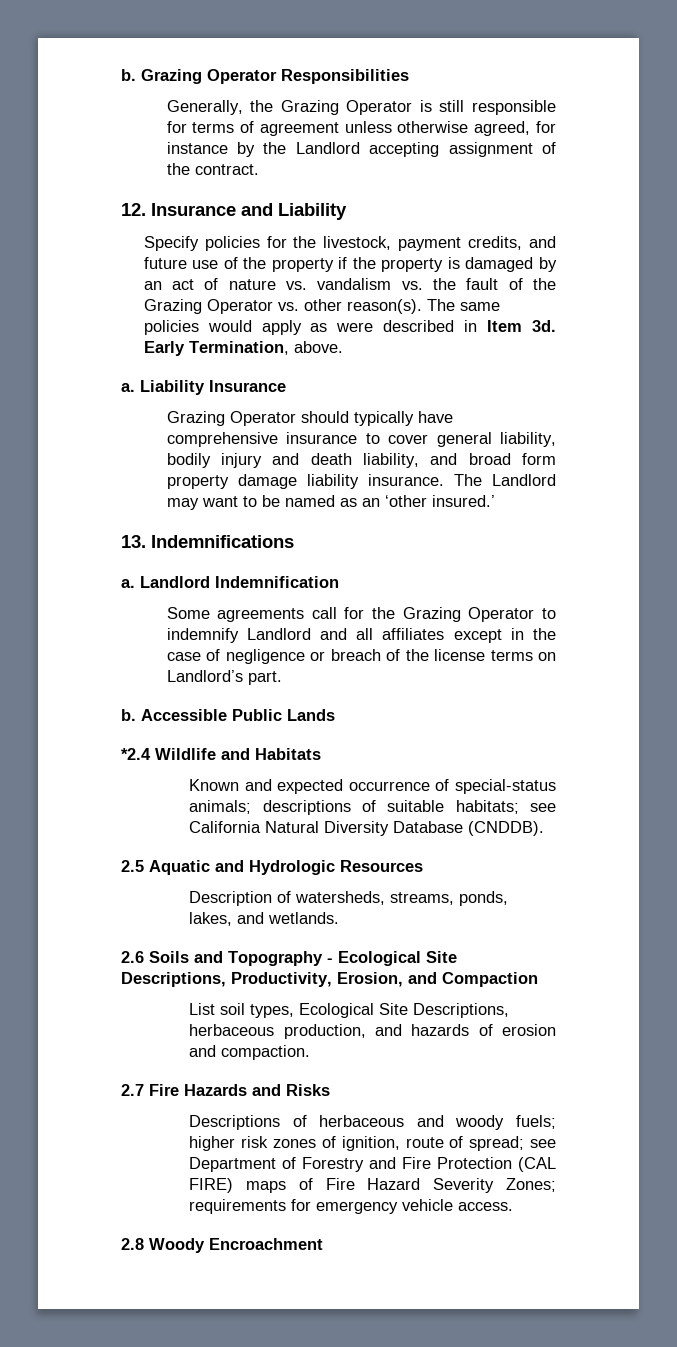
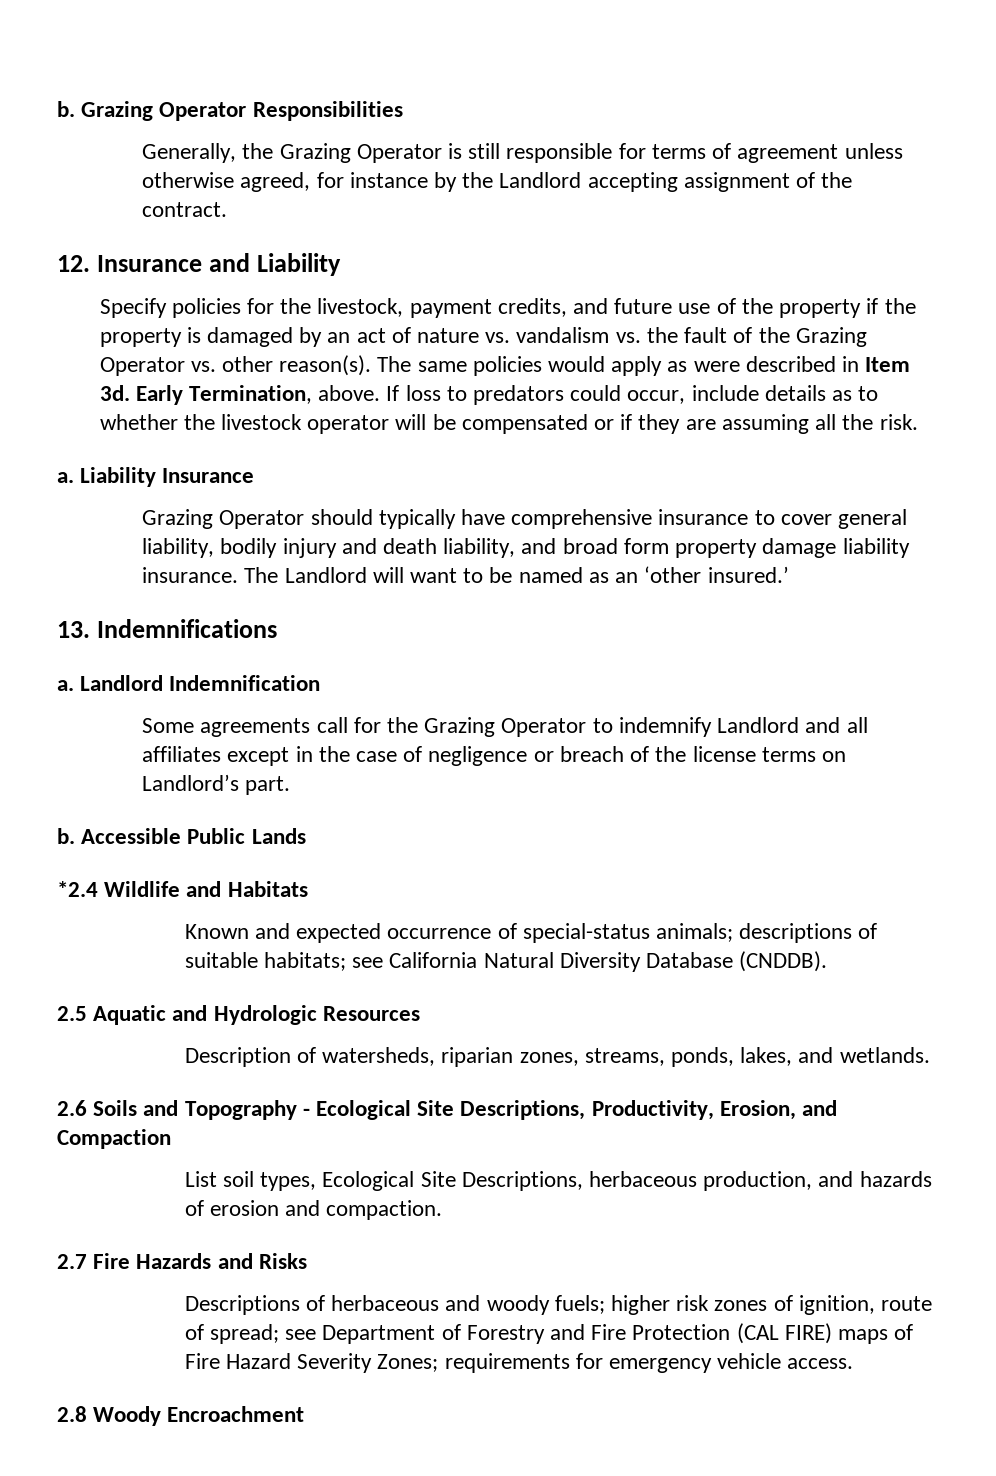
+ If loss to predators could occur, include details as to whether the livestock operator will be compensated or if they are assuming all the risk.
- The Landlord may want to be named as an ‘other insured.’
+ The Landlord will want to be named as an ‘other insured.’
- Description of watersheds, streams, ponds, lakes, and wetlands.
+ Description of watersheds, riparian zones, streams, ponds, lakes, and wetlands.

